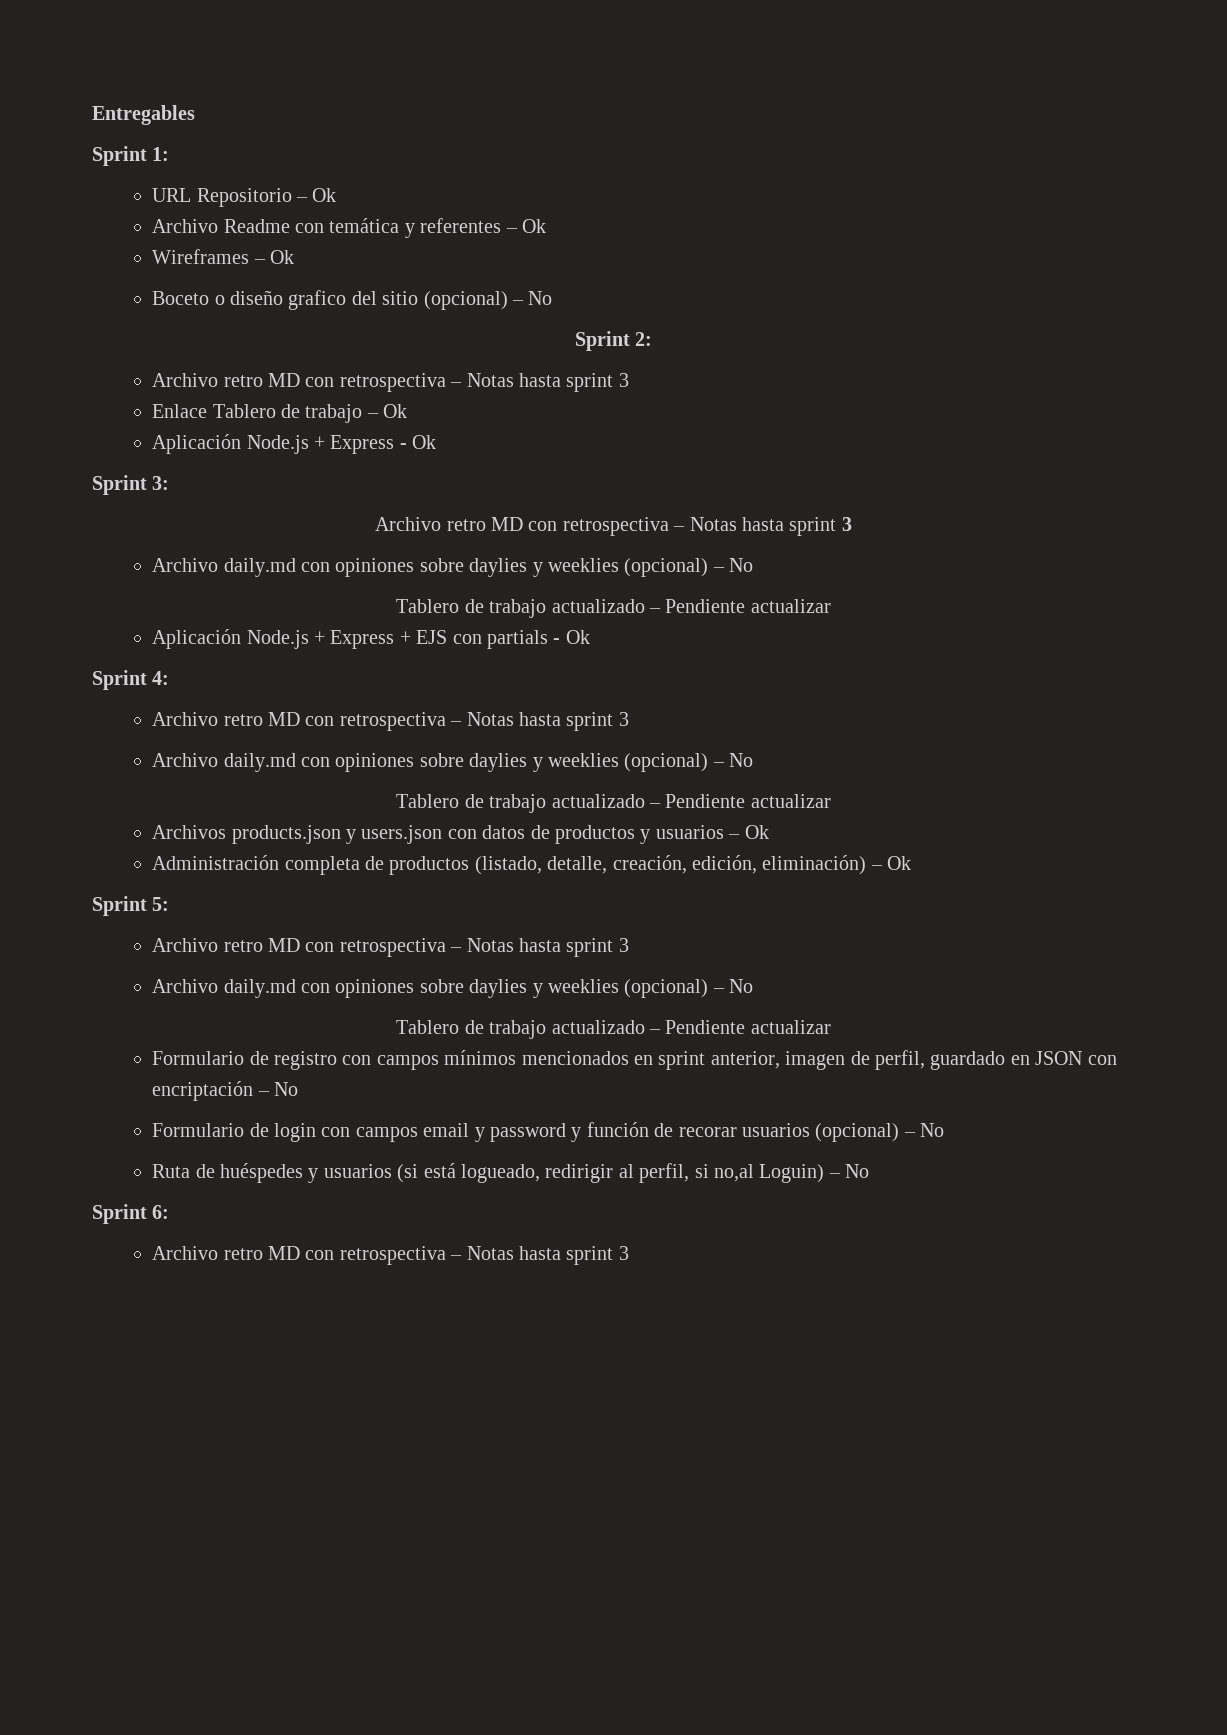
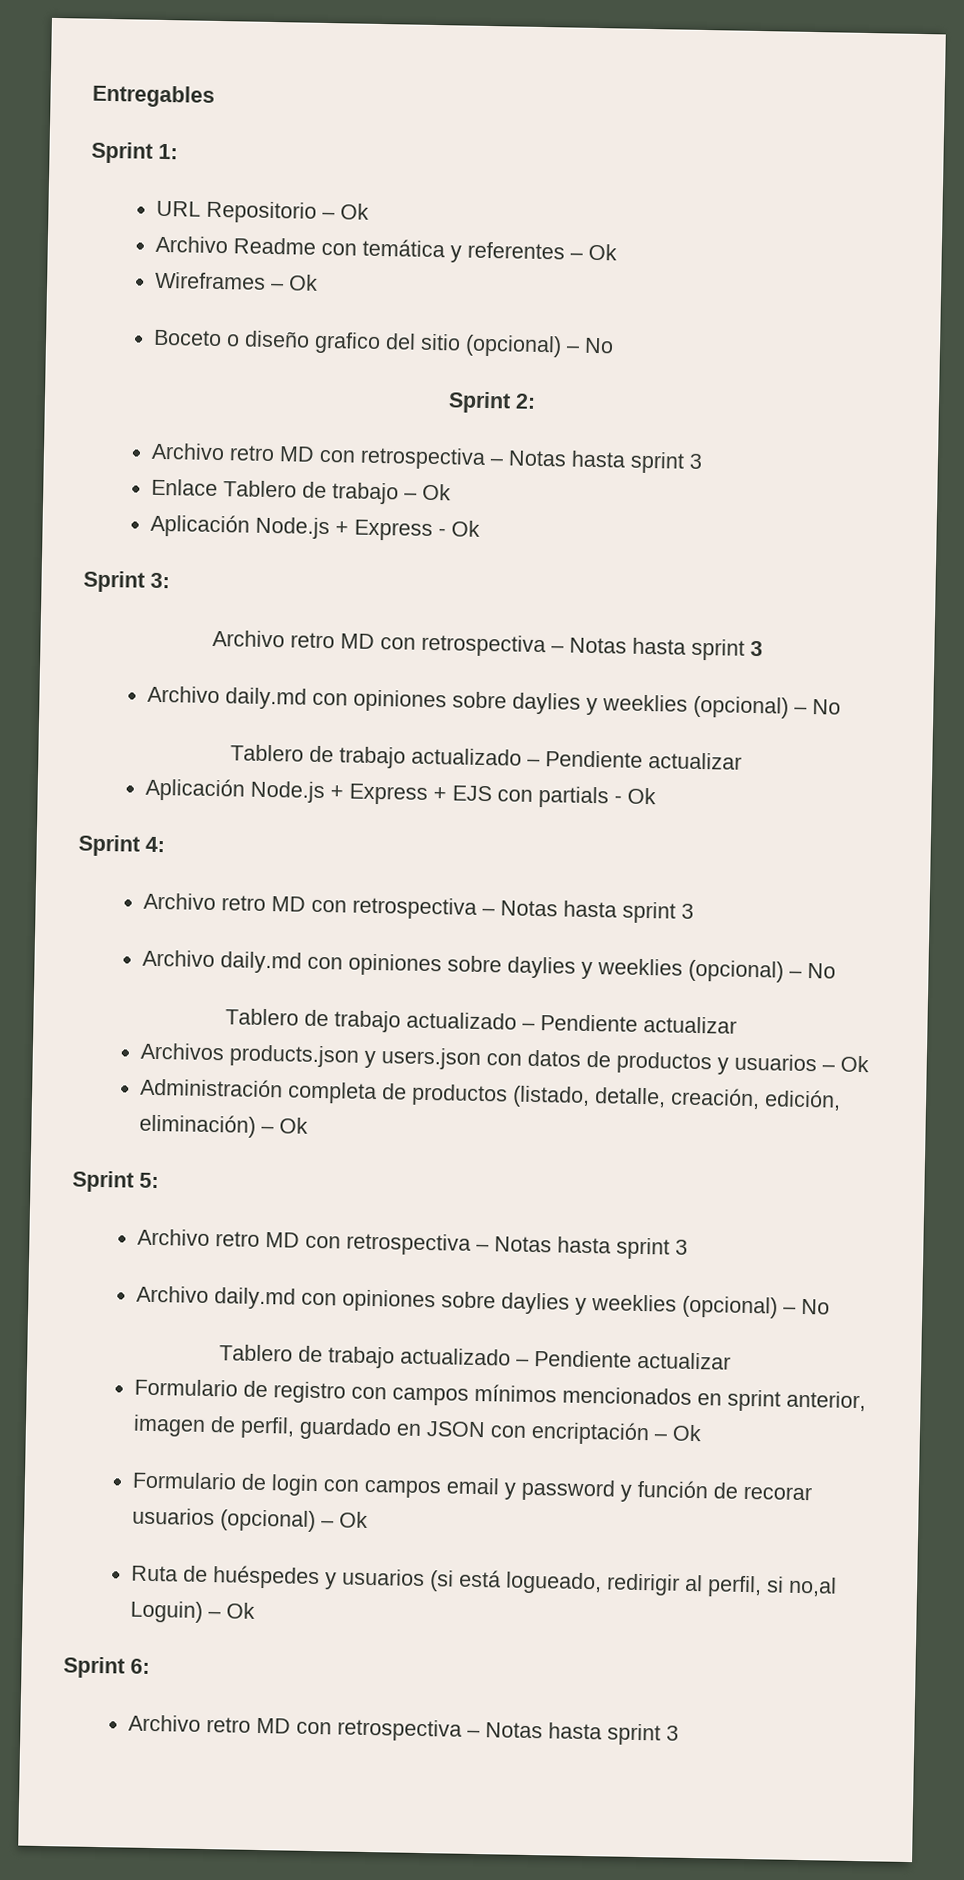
- Formulario de registro con campos mínimos mencionados en sprint anterior, imagen de perfil, guardado en JSON con encriptación – No
+ Formulario de registro con campos mínimos mencionados en sprint anterior, imagen de perfil, guardado en JSON con encriptación – Ok
- Formulario de login con campos email y password y función de recorar usuarios (opcional) – No
+ Formulario de login con campos email y password y función de recorar usuarios (opcional) – Ok
- Ruta de huéspedes y usuarios (si está logueado, redirigir al perfil, si no,al Loguin) – No
+ Ruta de huéspedes y usuarios (si está logueado, redirigir al perfil, si no,al Loguin) – Ok

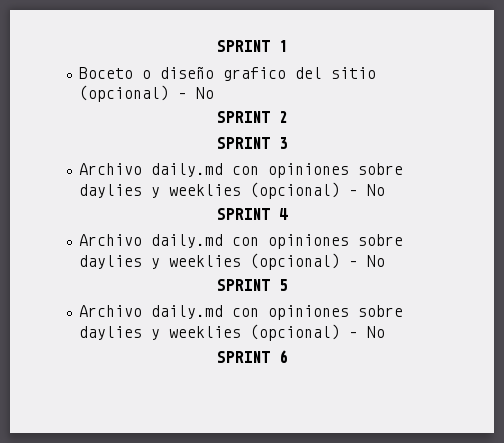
- Entregables
- Sprint 1:
- URL Repositorio – Ok
- Archivo Readme con temática y referentes – Ok
- Wireframes – Ok
+ SPRINT 1
- Sprint 2:
- Archivo retro MD con retrospectiva – Notas hasta sprint 3
- Enlace Tablero de trabajo – Ok
- Aplicación Node.js + Express - Ok
- Sprint 3:
- Archivo retro MD con retrospectiva – Notas hasta sprint 3
+ SPRINT 2
+ SPRINT 3
  Archivo daily.md con opiniones sobre daylies y weeklies (opcional) – No
- Tablero de trabajo actualizado – Pendiente actualizar
- Aplicación Node.js + Express + EJS con partials - Ok
- Sprint 4:
- Archivo retro MD con retrospectiva – Notas hasta sprint 3
+ SPRINT 4
  Archivo daily.md con opiniones sobre daylies y weeklies (opcional) – No
- Tablero de trabajo actualizado – Pendiente actualizar
- Archivos products.json y users.json con datos de productos y usuarios – Ok
- Administración completa de productos (listado, detalle, creación, edición, eliminación) – Ok
- Sprint 5:
- Archivo retro MD con retrospectiva – Notas hasta sprint 3
+ SPRINT 5
  Archivo daily.md con opiniones sobre daylies y weeklies (opcional) – No
- Tablero de trabajo actualizado – Pendiente actualizar
- Formulario de registro con campos mínimos mencionados en sprint anterior, imagen de perfil, guardado en JSON con encriptación – Ok
- Formulario de login con campos email y password y función de recorar usuarios (opcional) – Ok
- Ruta de huéspedes y usuarios (si está logueado, redirigir al perfil, si no,al Loguin) – Ok
- Sprint 6:
- Archivo retro MD con retrospectiva – Notas hasta sprint 3
+ SPRINT 6

